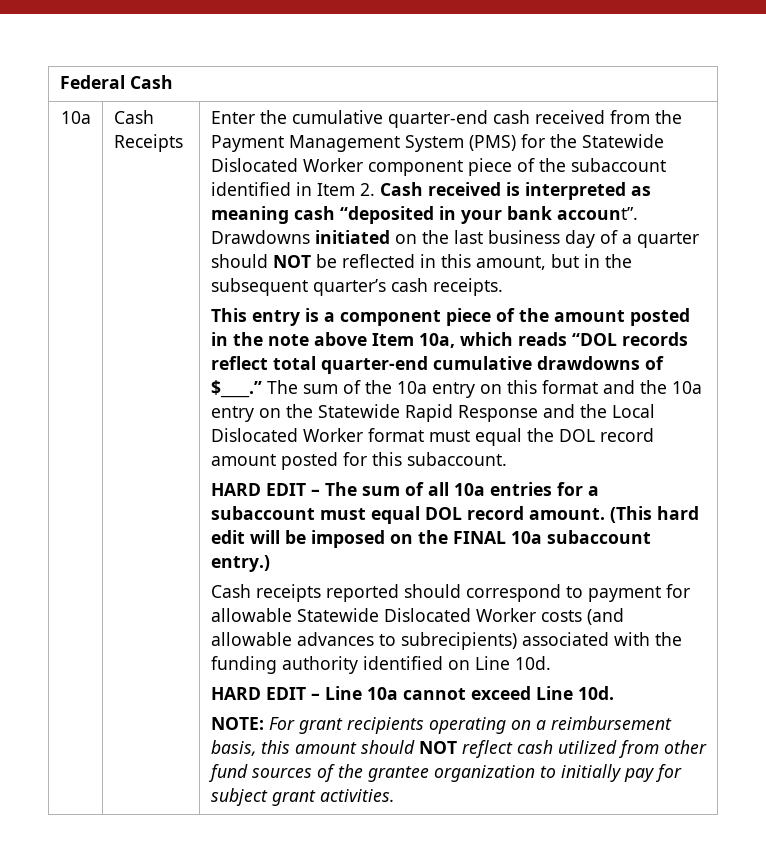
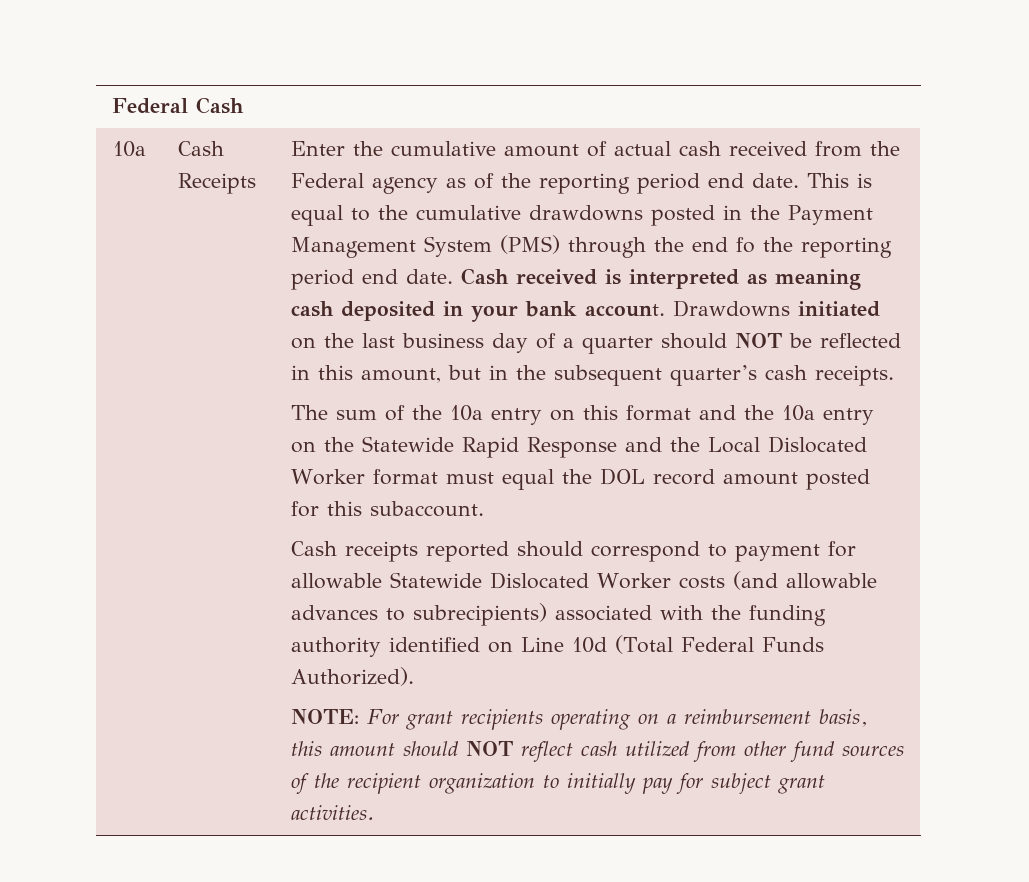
- Enter the cumulative quarter-end cash received from the Payment Management System (PMS) for the Statewide Dislocated Worker component piece of the subaccount identified in Item 2. Cash received is interpreted as meaning cash “deposited in your bank account”.
+ Enter the cumulative amount of actual cash received from the Federal agency as of the reporting period end date. This is equal to the cumulative drawdowns posted in the Payment Management System (PMS) through the end fo the reporting period end date. Cash received is interpreted as meaning cash deposited in your bank account.
- This entry is a component piece of the amount posted in the note above Item 10a, which reads “DOL records reflect total quarter-end cumulative drawdowns of $____.”
- HARD EDIT – The sum of all 10a entries for a subaccount must equal DOL record amount. (This hard edit will be imposed on the FINAL 10a subaccount entry.)
- Cash receipts reported should correspond to payment for allowable Statewide Dislocated Worker costs (and allowable advances to subrecipients) associated with the funding authority identified on Line 10d.
- HARD EDIT – Line 10a cannot exceed Line 10d.
+ Cash receipts reported should correspond to payment for allowable Statewide Dislocated Worker costs (and allowable advances to subrecipients) associated with the funding authority identified on Line 10d (Total Federal Funds Authorized).
- NOTE: For grant recipients operating on a reimbursement basis, this amount should NOT reflect cash utilized from other fund sources of the grantee organization to initially pay for subject grant activities.
+ NOTE: For grant recipients operating on a reimbursement basis, this amount should NOT reflect cash utilized from other fund sources of the recipient organization to initially pay for subject grant activities.

